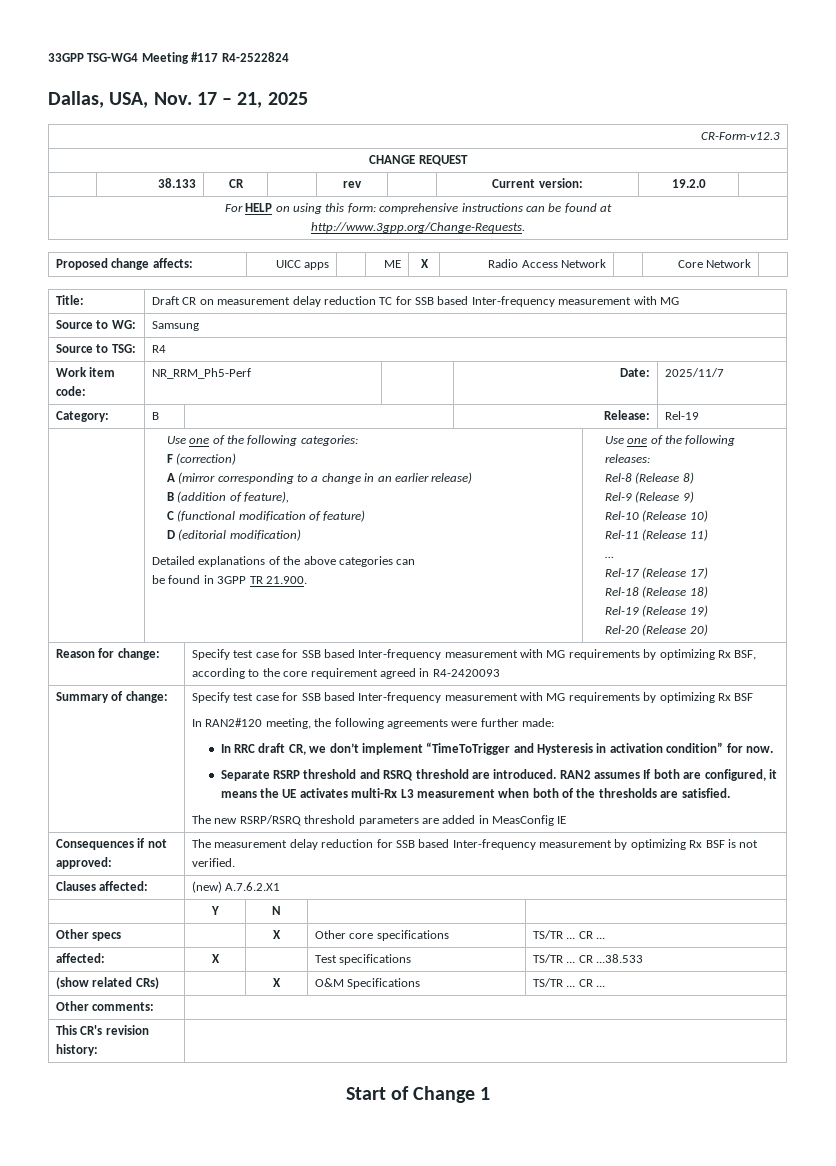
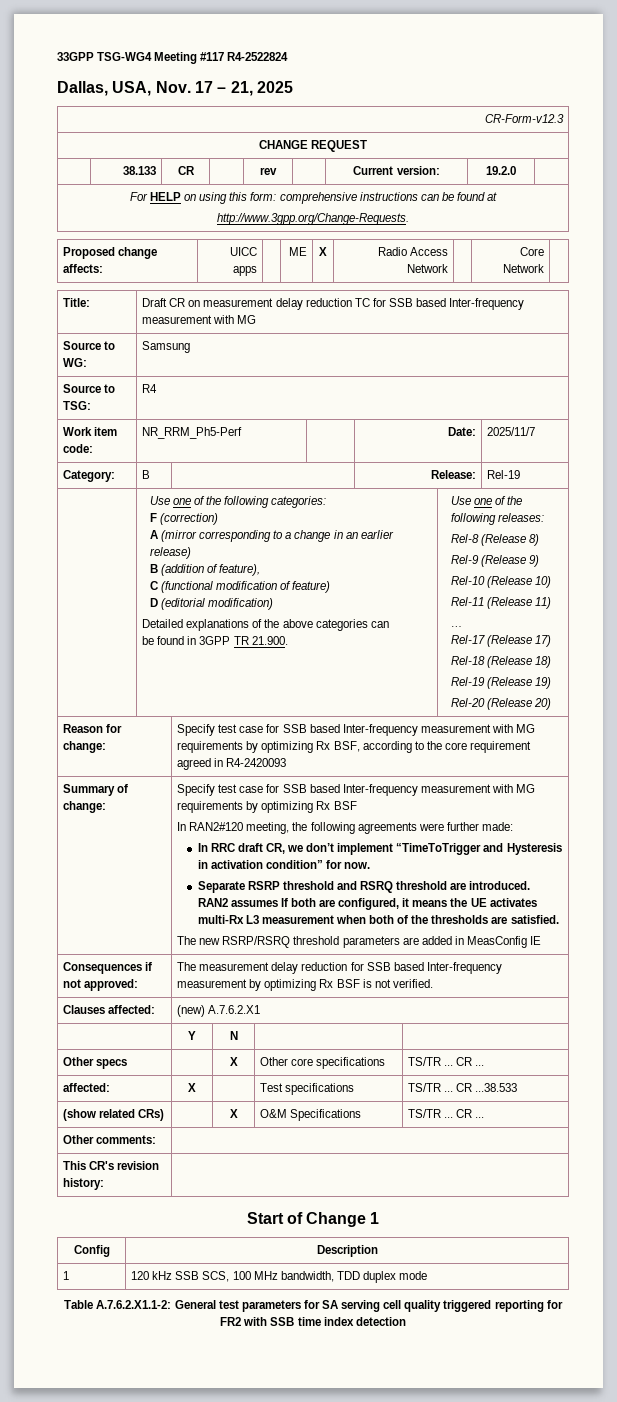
+ Config | Description
+ 1 | 120 kHz SSB SCS, 100 MHz bandwidth, TDD duplex mode
+ Table A.7.6.2.X1.1-2: General test parameters for SA serving cell quality triggered reporting for FR2 with SSB time index detection

